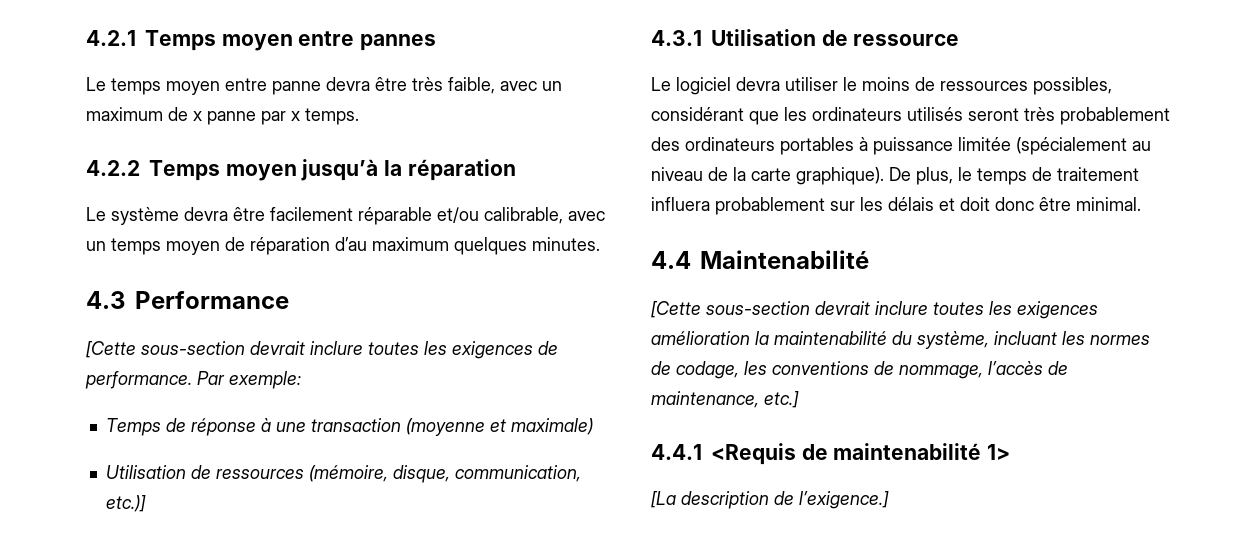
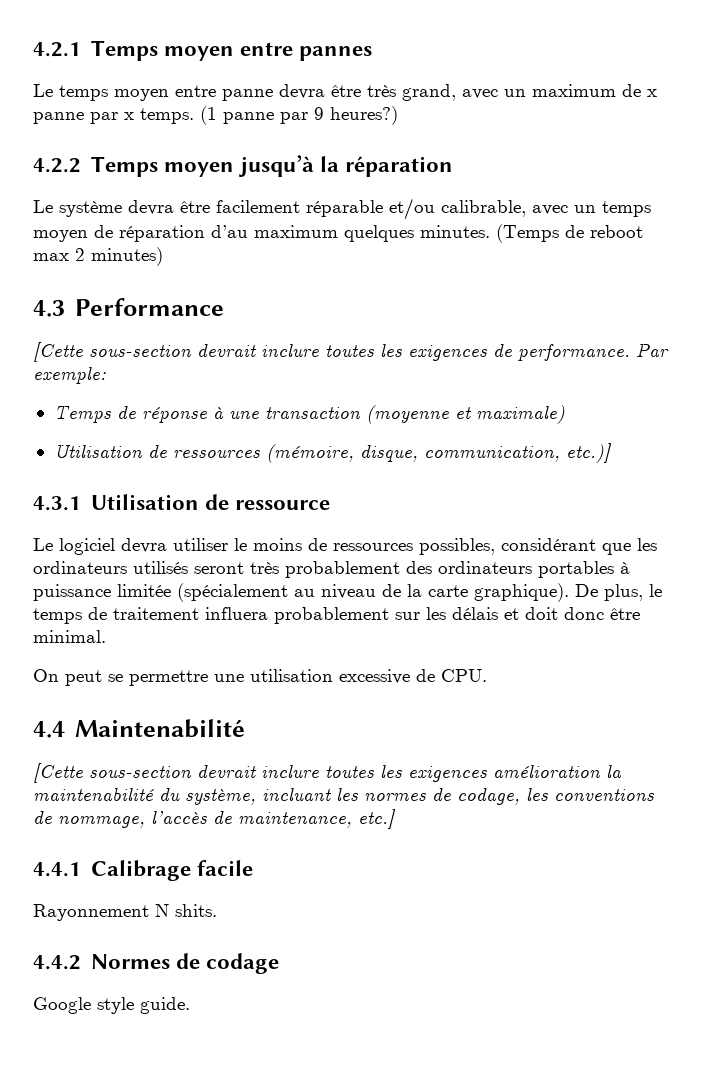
- Le temps moyen entre panne devra être très faible, avec un maximum de x panne par x temps.
+ Le temps moyen entre panne devra être très grand, avec un maximum de x panne par x temps. (1 panne par 9 heures?)
+ (Temps de reboot max 2 minutes)
+ On peut se permettre une utilisation excessive de CPU.
- 4.4.1 <Requis de maintenabilité 1>
- [La description de l’exigence.]
+ 4.4.1 Calibrage facile
+ Rayonnement N shits.
+ 4.4.2 Normes de codage
+ Google style guide.

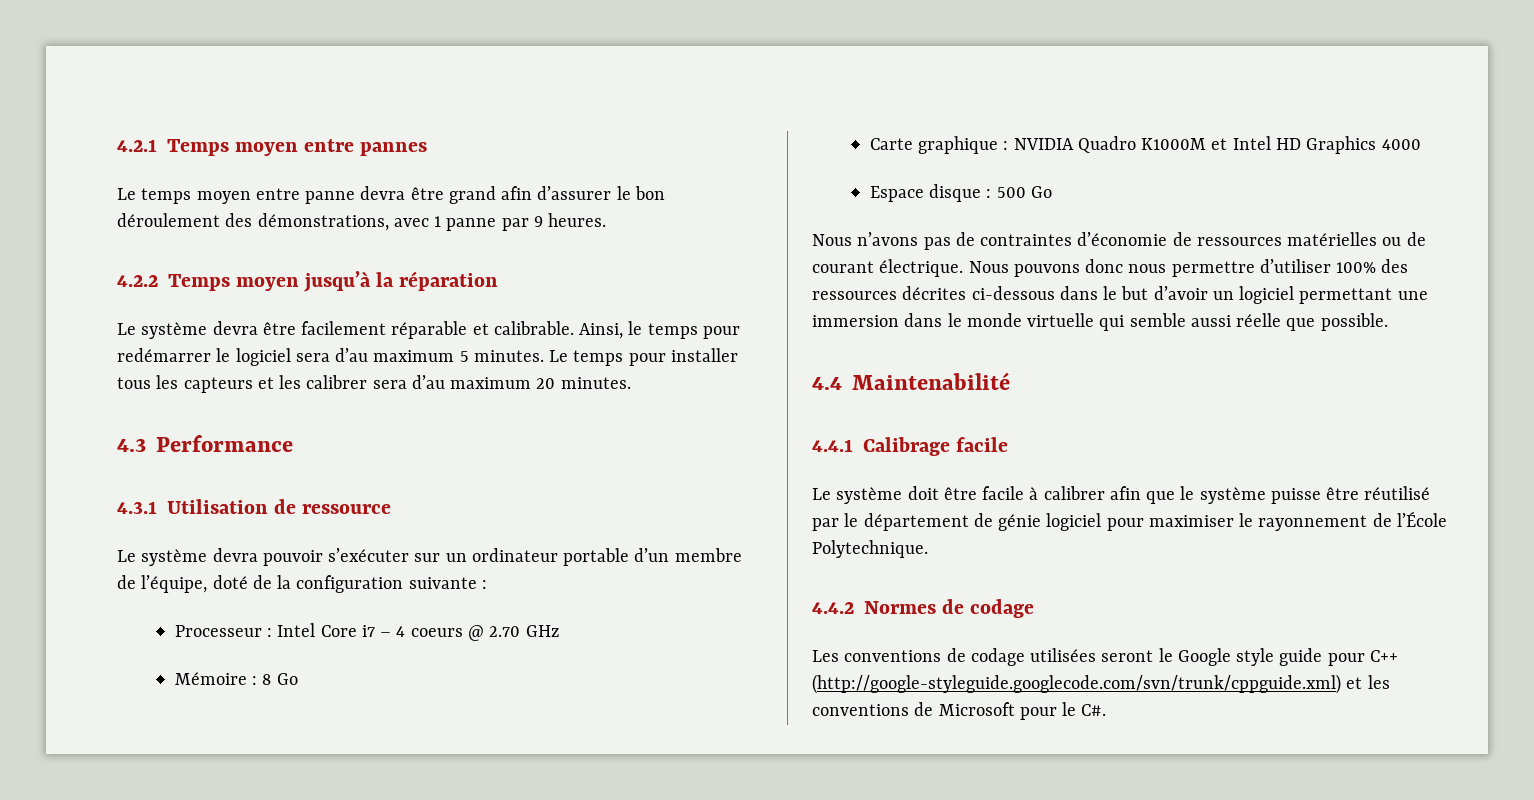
- Le temps moyen entre panne devra être très grand, avec un maximum de x panne par x temps. (1 panne par 9 heures?)
+ Le temps moyen entre panne devra être grand afin d’assurer le bon déroulement des démonstrations, avec 1 panne par 9 heures.
- Le système devra être facilement réparable et/ou calibrable, avec un temps moyen de réparation d’au maximum quelques minutes. (Temps de reboot max 2 minutes)
+ Le système devra être facilement réparable et calibrable. Ainsi, le temps pour redémarrer le logiciel sera d’au maximum 5 minutes. Le temps pour installer tous les capteurs et les calibrer sera d’au maximum 20 minutes.
  4.3 Performance
- [Cette sous-section devrait inclure toutes les exigences de performance. Par exemple:
- Temps de réponse à une transaction (moyenne et maximale)
- Utilisation de ressources (mémoire, disque, communication, etc.)]
- Le logiciel devra utiliser le moins de ressources possibles, considérant que les ordinateurs utilisés seront très probablement des ordinateurs portables à puissance limitée (spécialement au niveau de la carte graphique). De plus, le temps de traitement influera probablement sur les délais et doit donc être minimal.
- On peut se permettre une utilisation excessive de CPU.
+ Le système devra pouvoir s’exécuter sur un ordinateur portable d’un membre de l’équipe, doté de la configuration suivante :
+ Processeur : Intel Core i7 – 4 coeurs @ 2.70 GHz
+ Mémoire : 8 Go
+ Carte graphique : NVIDIA Quadro K1000M et Intel HD Graphics 4000
+ Espace disque : 500 Go
+ Nous n’avons pas de contraintes d’économie de ressources matérielles ou de courant électrique. Nous pouvons donc nous permettre d’utiliser 100% des ressources décrites ci-dessous dans le but d’avoir un logiciel permettant une immersion dans le monde virtuelle qui semble aussi réelle que possible.
  4.4 Maintenabilité
- [Cette sous-section devrait inclure toutes les exigences amélioration la maintenabilité du système, incluant les normes de codage, les conventions de nommage, l’accès de maintenance, etc.]
  4.4.1 Calibrage facile
- Rayonnement N shits.
+ Le système doit être facile à calibrer afin que le système puisse être réutilisé par le département de génie logiciel pour maximiser le rayonnement de l’École Polytechnique.
  4.4.2 Normes de codage
- Google style guide.
+ Les conventions de codage utilisées seront le Google style guide pour C++ (http://google-styleguide.googlecode.com/svn/trunk/cppguide.xml) et les conventions de Microsoft pour le C#.

